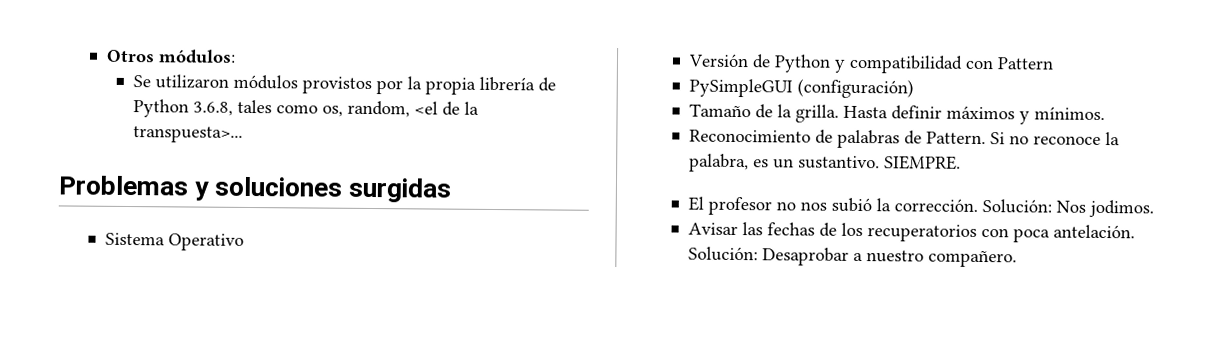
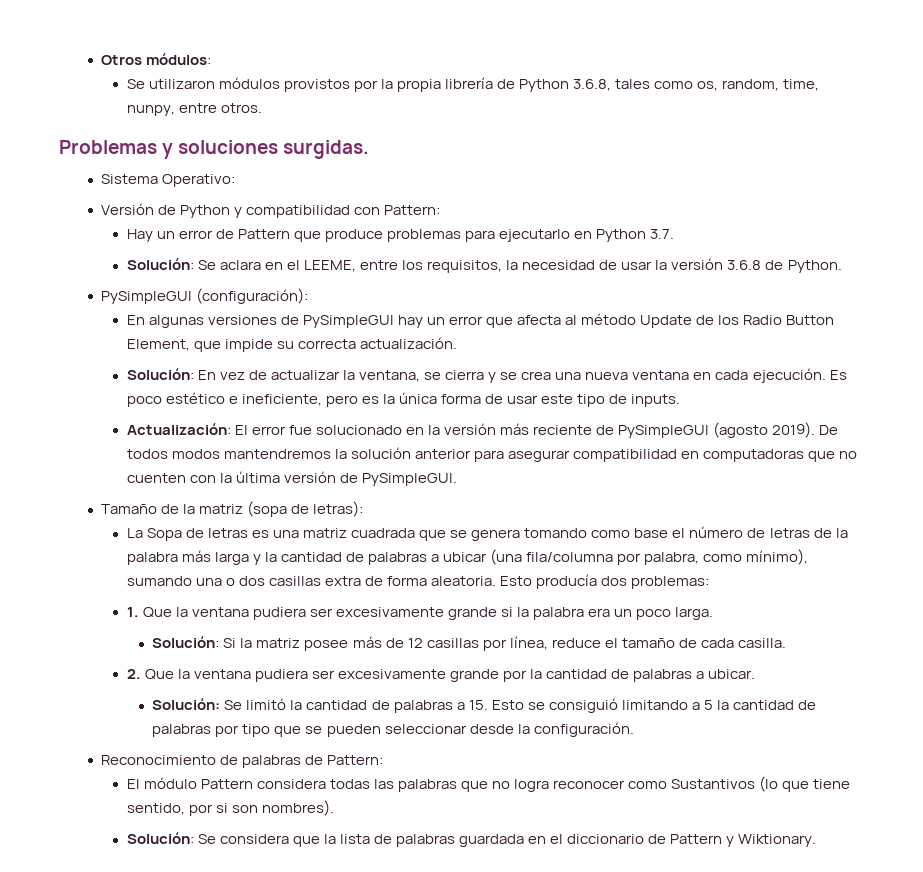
- Se utilizaron módulos provistos por la propia librería de Python 3.6.8, tales como os, random, <el de la transpuesta>...
+ Se utilizaron módulos provistos por la propia librería de Python 3.6.8, tales como os, random, time, nunpy, entre otros.
- Problemas y soluciones surgidas
+ Problemas y soluciones surgidas.
- Sistema Operativo
+ Sistema Operativo:
- Versión de Python y compatibilidad con Pattern
- PySimpleGUI (configuración)
- Tamaño de la grilla. Hasta definir máximos y mínimos.
- Reconocimiento de palabras de Pattern. Si no reconoce la palabra, es un sustantivo. SIEMPRE.
- El profesor no nos subió la corrección. Solución: Nos jodimos.
- Avisar las fechas de los recuperatorios con poca antelación. Solución: Desaprobar a nuestro compañero.
+ Versión de Python y compatibilidad con Pattern:
+ Hay un error de Pattern que produce problemas para ejecutarlo en Python 3.7.
+ Solución: Se aclara en el LEEME, entre los requisitos, la necesidad de usar la versión 3.6.8 de Python.
+ PySimpleGUI (configuración):
+ En algunas versiones de PySimpleGUI hay un error que afecta al método Update de los Radio Button Element, que impide su correcta actualización.
+ Solución: En vez de actualizar la ventana, se cierra y se crea una nueva ventana en cada ejecución. Es poco estético e ineficiente, pero es la única forma de usar este tipo de inputs.
+ Actualización: El error fue solucionado en la versión más reciente de PySimpleGUI (agosto 2019). De todos modos mantendremos la solución anterior para asegurar compatibilidad en computadoras que no cuenten con la última versión de PySimpleGUI.
+ Tamaño de la matriz (sopa de letras):
+ La Sopa de letras es una matriz cuadrada que se genera tomando como base el número de letras de la palabra más larga y la cantidad de palabras a ubicar (una fila/columna por palabra, como mínimo), sumando una o dos casillas extra de forma aleatoria. Esto producía dos problemas:
+ 1. Que la ventana pudiera ser excesivamente grande si la palabra era un poco larga.
+ Solución: Si la matriz posee más de 12 casillas por línea, reduce el tamaño de cada casilla.
+ 2. Que la ventana pudiera ser excesivamente grande por la cantidad de palabras a ubicar.
+ Solución: Se limitó la cantidad de palabras a 15. Esto se consiguió limitando a 5 la cantidad de palabras por tipo que se pueden seleccionar desde la configuración.
+ Reconocimiento de palabras de Pattern:
+ El módulo Pattern considera todas las palabras que no logra reconocer como Sustantivos (lo que tiene sentido, por si son nombres).
+ Solución: Se considera que la lista de palabras guardada en el diccionario de Pattern y Wiktionary.

